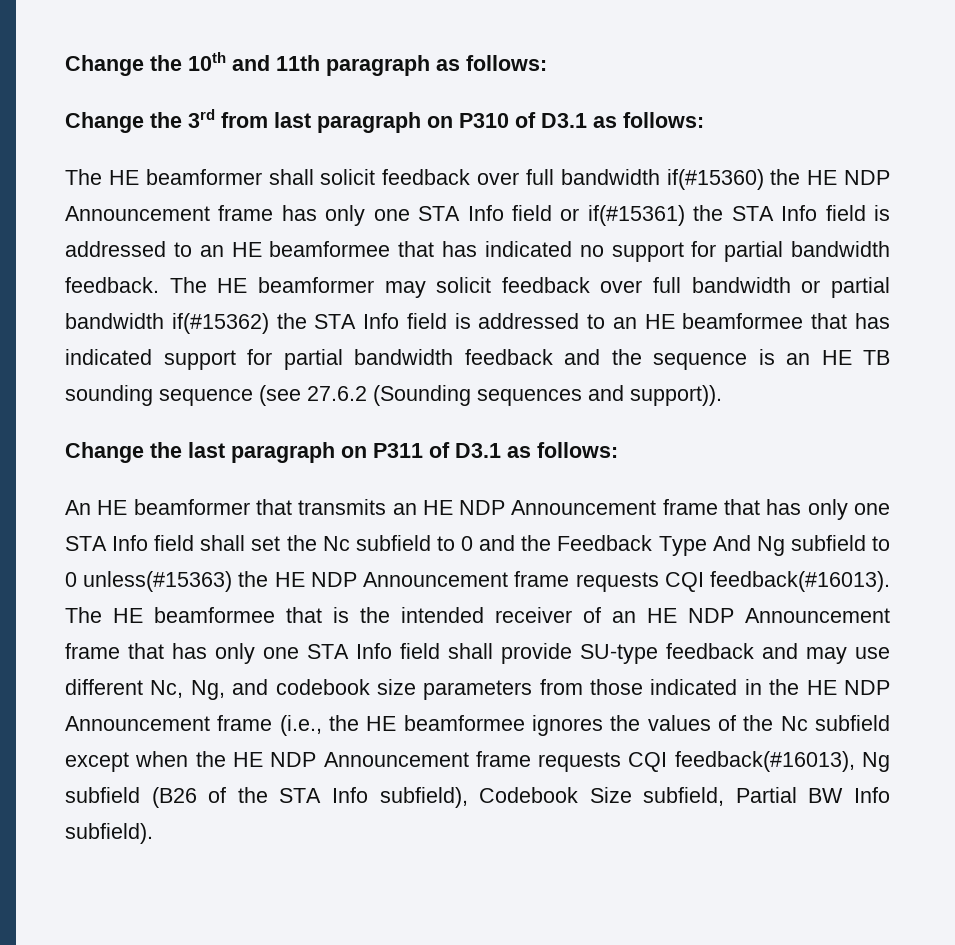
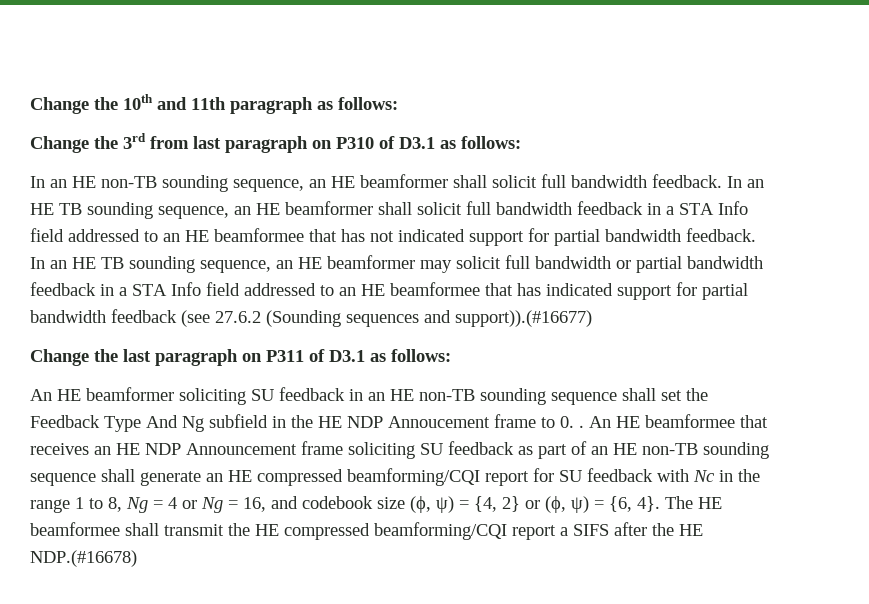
- The HE beamformer shall solicit feedback over full bandwidth if(#15360) the HE NDP Announcement frame has only one STA Info field or if(#15361) the STA Info field is addressed to an HE beamformee that has indicated no support for partial bandwidth feedback.
+ In an HE non-TB sounding sequence, an HE beamformer shall solicit full bandwidth feedback. In an HE TB sounding sequence, an HE beamformer shall solicit full bandwidth feedback in a STA Info field addressed to an HE beamformee that has not indicated support for partial bandwidth feedback.
- The HE beamformer may solicit feedback over full bandwidth or partial bandwidth if(#15362) the STA Info field is addressed to an HE beamformee that has indicated support for partial bandwidth feedback and the sequence is an HE TB sounding sequence (see 27.6.2 (Sounding sequences and support)).
+ In an HE TB sounding sequence, an HE beamformer may solicit full bandwidth or partial bandwidth feedback in a STA Info field addressed to an HE beamformee that has indicated support for partial bandwidth feedback (see 27.6.2 (Sounding sequences and support)).(#16677)
- An HE beamformer that transmits an HE NDP Announcement frame that has only one STA Info field shall set the Nc subfield to 0 and the Feedback Type And Ng subfield to 0 unless(#15363) the HE NDP Announcement frame requests CQI feedback(#16013). The HE beamformee that is the intended receiver of an HE NDP Announcement frame that has only one STA Info field shall provide SU-type feedback and may use different Nc, Ng, and codebook size parameters from those indicated in the HE NDP Announcement frame (i.e., the HE beamformee ignores the values of the Nc subfield except when the HE NDP Announcement frame requests CQI feedback(#16013), Ng subfield (B26 of the STA Info subfield), Codebook Size subfield, Partial BW Info subfield).
+ An HE beamformer soliciting SU feedback in an HE non-TB sounding sequence shall set the Feedback Type And Ng subfield in the HE NDP Annoucement frame to 0. . An HE beamformee that receives an HE NDP Announcement frame soliciting SU feedback as part of an HE non-TB sounding sequence shall generate an HE compressed beamforming/CQI report for SU feedback with Nc in the range 1 to 8, Ng = 4 or Ng = 16, and codebook size (ϕ, ψ) = {4, 2} or (ϕ, ψ) = {6, 4}. The HE beamformee shall transmit the HE compressed beamforming/CQI report a SIFS after the HE NDP.(#16678)

